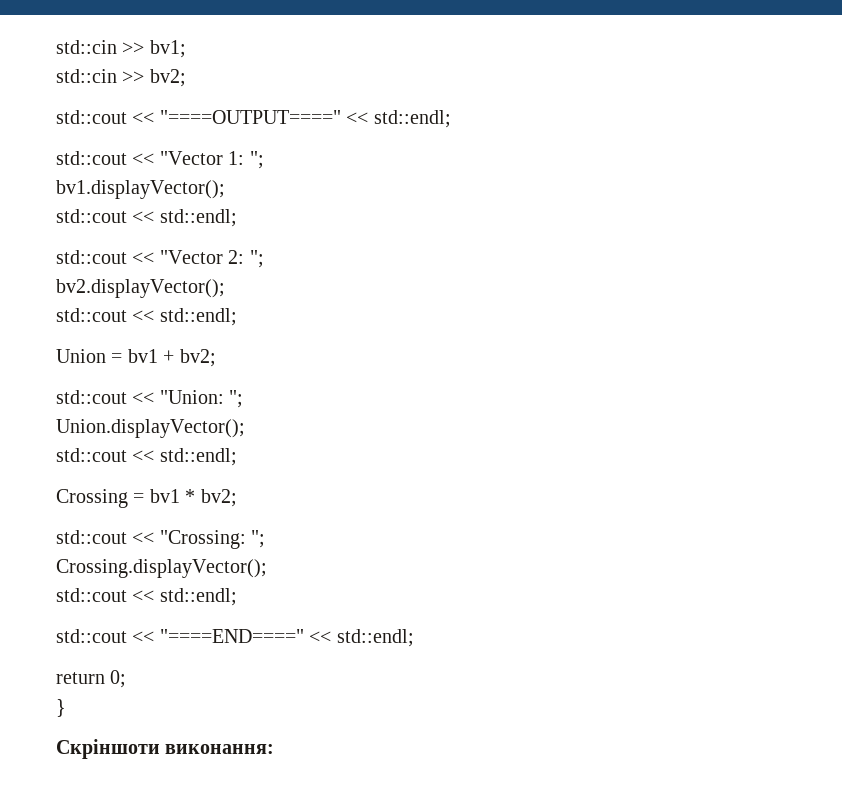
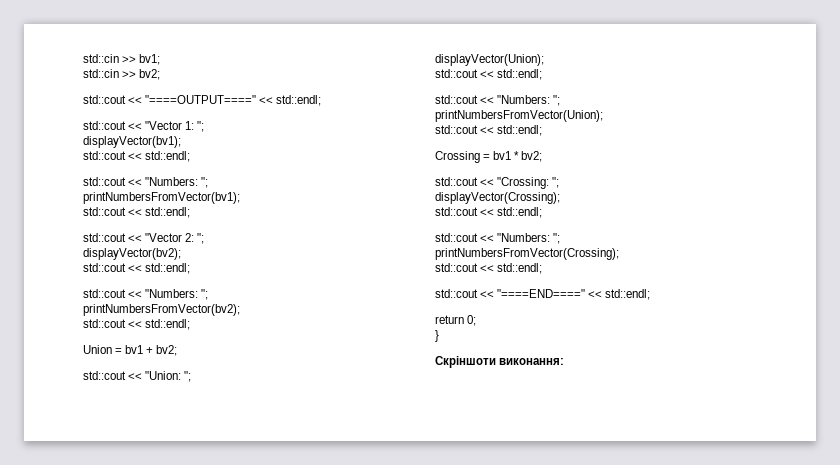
- bv1.displayVector();
+ displayVector(bv1);
+ std::cout << std::endl;
+ std::cout << "Numbers: ";
+ printNumbersFromVector(bv1);
- bv2.displayVector();
+ displayVector(bv2);
+ std::cout << std::endl;
+ std::cout << "Numbers: ";
+ printNumbersFromVector(bv2);
- Union.displayVector();
+ displayVector(Union);
+ std::cout << std::endl;
+ std::cout << "Numbers: ";
+ printNumbersFromVector(Union);
- Crossing.displayVector();
+ displayVector(Crossing);
+ std::cout << std::endl;
+ std::cout << "Numbers: ";
+ printNumbersFromVector(Crossing);

